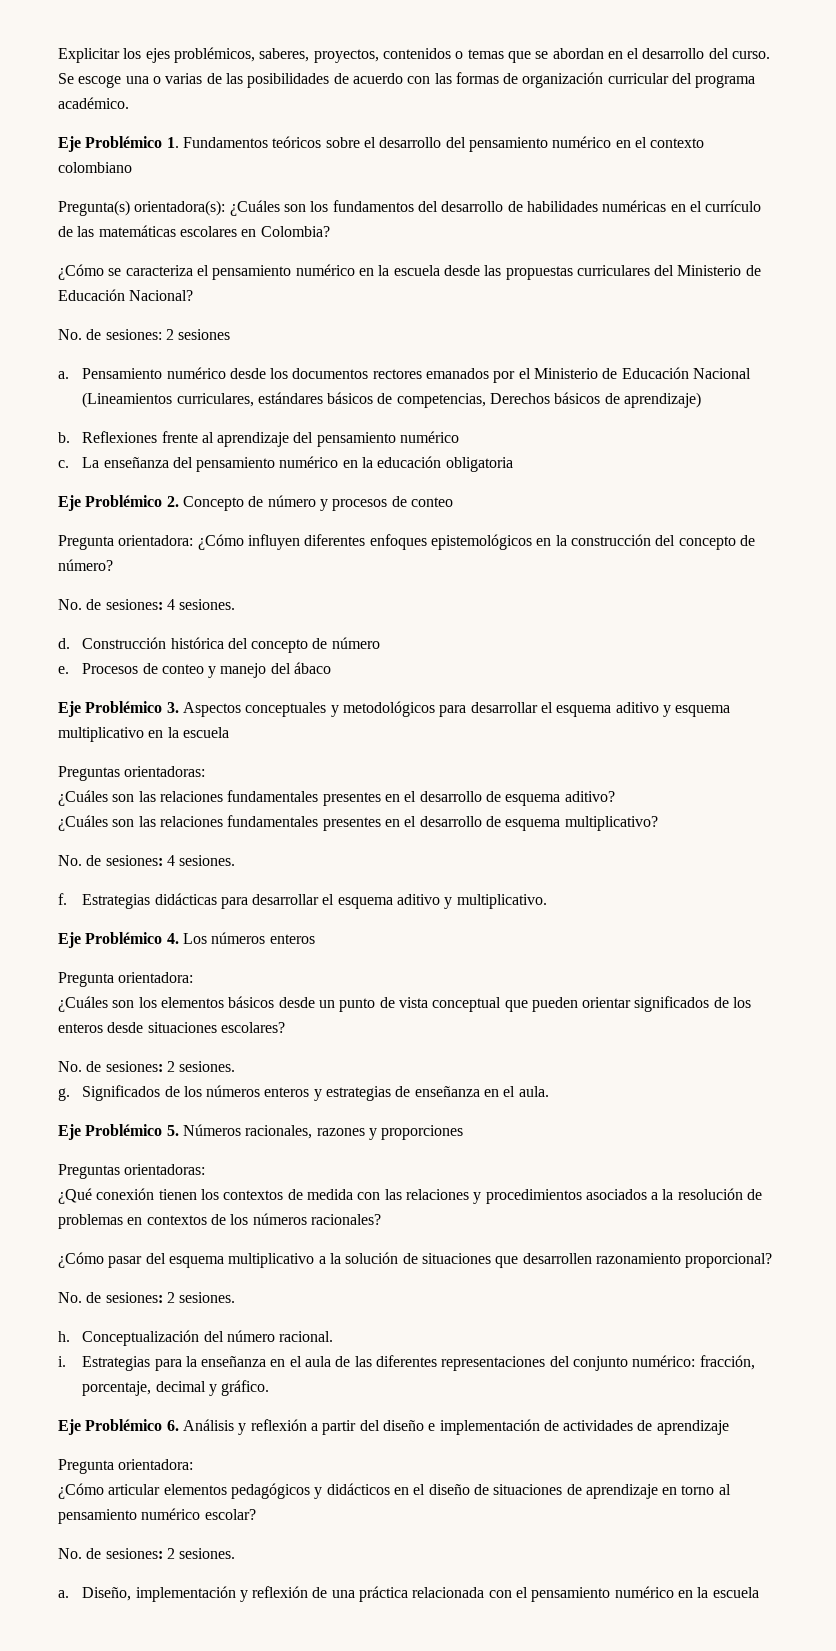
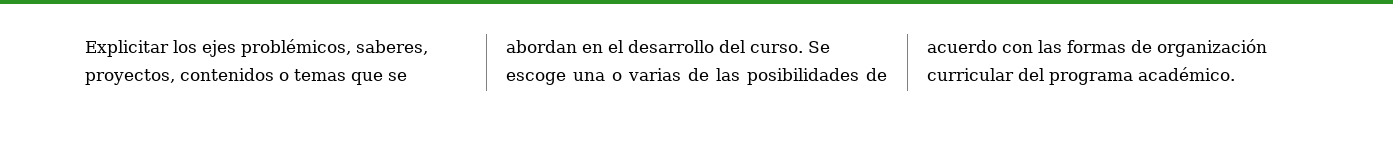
- Eje Problémico 1. Fundamentos teóricos sobre el desarrollo del pensamiento numérico en el contexto colombiano
- Pregunta(s) orientadora(s): ¿Cuáles son los fundamentos del desarrollo de habilidades numéricas en el currículo de las matemáticas escolares en Colombia?
- ¿Cómo se caracteriza el pensamiento numérico en la escuela desde las propuestas curriculares del Ministerio de Educación Nacional?
- No. de sesiones: 2 sesiones
- a. Pensamiento numérico desde los documentos rectores emanados por el Ministerio de Educación Nacional (Lineamientos curriculares, estándares básicos de competencias, Derechos básicos de aprendizaje)
- b. Reflexiones frente al aprendizaje del pensamiento numérico
- c. La enseñanza del pensamiento numérico en la educación obligatoria
- Eje Problémico 2. Concepto de número y procesos de conteo
- Pregunta orientadora: ¿Cómo influyen diferentes enfoques epistemológicos en la construcción del concepto de número?
- No. de sesiones: 4 sesiones.
- d. Construcción histórica del concepto de número
- e. Procesos de conteo y manejo del ábaco
- Eje Problémico 3. Aspectos conceptuales y metodológicos para desarrollar el esquema aditivo y esquema multiplicativo en la escuela
- Preguntas orientadoras:
- ¿Cuáles son las relaciones fundamentales presentes en el desarrollo de esquema aditivo?
- ¿Cuáles son las relaciones fundamentales presentes en el desarrollo de esquema multiplicativo?
- No. de sesiones: 4 sesiones.
- f. Estrategias didácticas para desarrollar el esquema aditivo y multiplicativo.
- Eje Problémico 4. Los números enteros
- Pregunta orientadora:
- ¿Cuáles son los elementos básicos desde un punto de vista conceptual que pueden orientar significados de los enteros desde situaciones escolares?
- No. de sesiones: 2 sesiones.
- g. Significados de los números enteros y estrategias de enseñanza en el aula.
- Eje Problémico 5. Números racionales, razones y proporciones
- Preguntas orientadoras:
- ¿Qué conexión tienen los contextos de medida con las relaciones y procedimientos asociados a la resolución de problemas en contextos de los números racionales?
- ¿Cómo pasar del esquema multiplicativo a la solución de situaciones que desarrollen razonamiento proporcional?
- No. de sesiones: 2 sesiones.
- h. Conceptualización del número racional.
- i. Estrategias para la enseñanza en el aula de las diferentes representaciones del conjunto numérico: fracción, porcentaje, decimal y gráfico.
- Eje Problémico 6. Análisis y reflexión a partir del diseño e implementación de actividades de aprendizaje
- Pregunta orientadora:
- ¿Cómo articular elementos pedagógicos y didácticos en el diseño de situaciones de aprendizaje en torno al pensamiento numérico escolar?
- No. de sesiones: 2 sesiones.
- a. Diseño, implementación y reflexión de una práctica relacionada con el pensamiento numérico en la escuela

